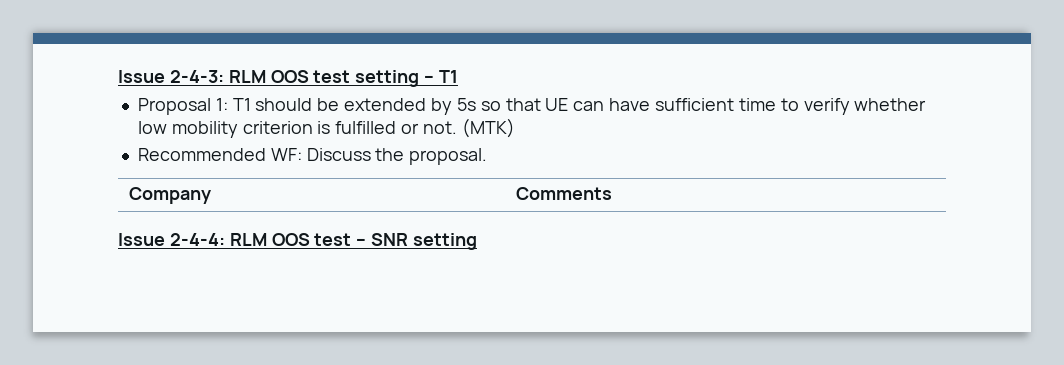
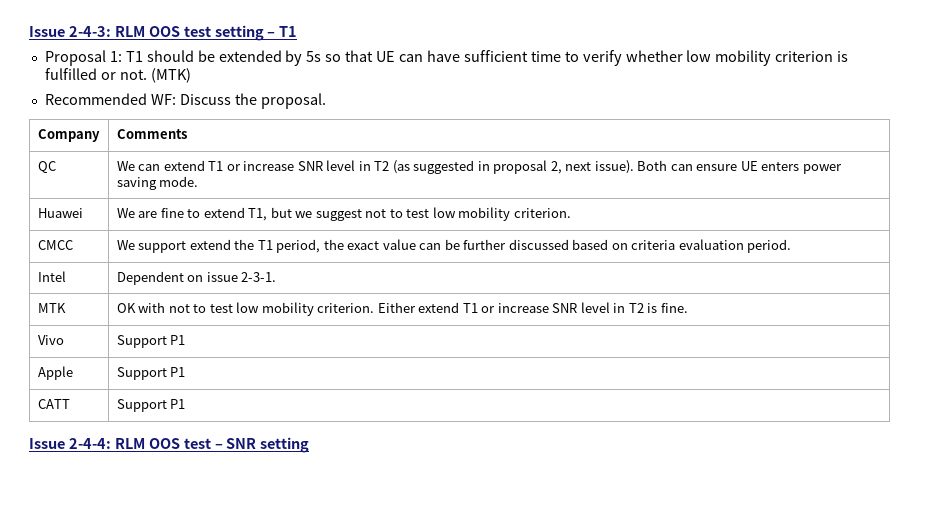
+ QC | We can extend T1 or increase SNR level in T2 (as suggested in proposal 2, next issue). Both can ensure UE enters power saving mode.
+ Huawei | We are fine to extend T1, but we suggest not to test low mobility criterion.
+ CMCC | We support extend the T1 period, the exact value can be further discussed based on criteria evaluation period.
+ Intel | Dependent on issue 2-3-1.
+ MTK | OK with not to test low mobility criterion. Either extend T1 or increase SNR level in T2 is fine.
+ Vivo | Support P1
+ Apple | Support P1
+ CATT | Support P1

